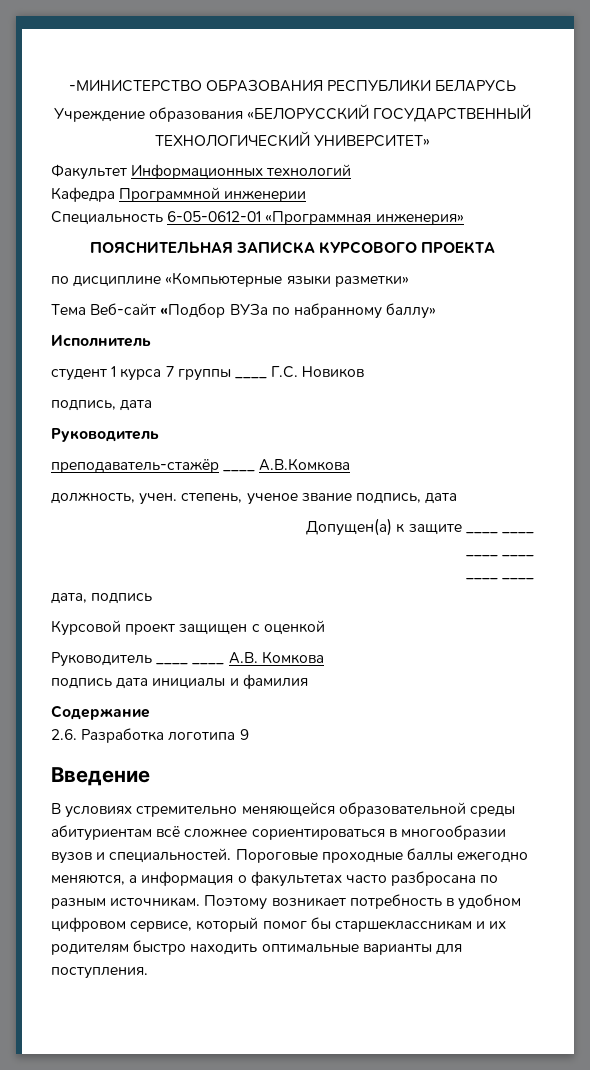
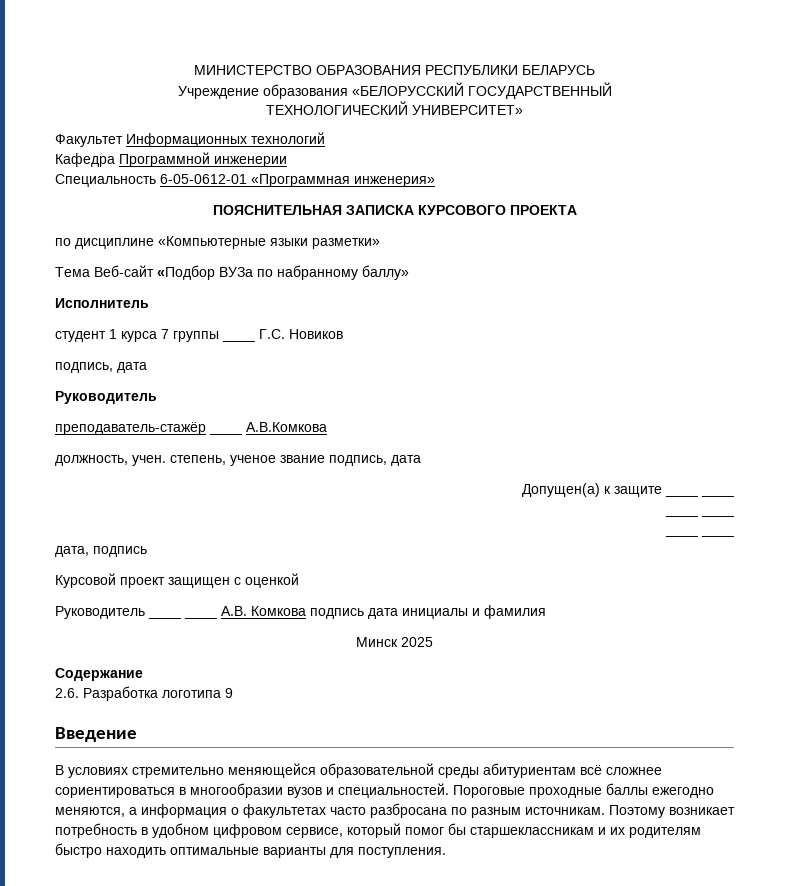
- -МИНИСТЕРСТВО ОБРАЗОВАНИЯ РЕСПУБЛИКИ БЕЛАРУСЬ
+ МИНИСТЕРСТВО ОБРАЗОВАНИЯ РЕСПУБЛИКИ БЕЛАРУСЬ
- Руководитель ____ ____ А.В. Комкова
- подпись дата инициалы и фамилия
+ Руководитель ____ ____ А.В. Комкова подпись дата инициалы и фамилия
+ Минск 2025

